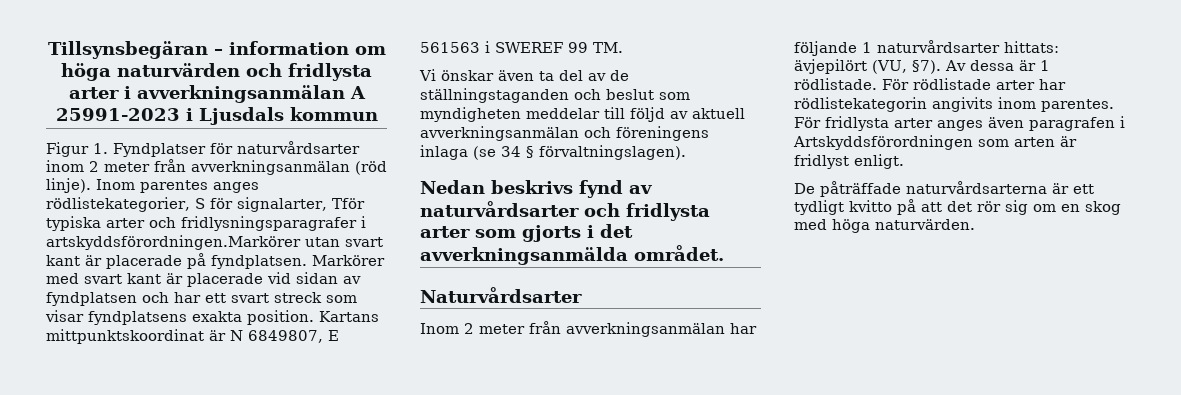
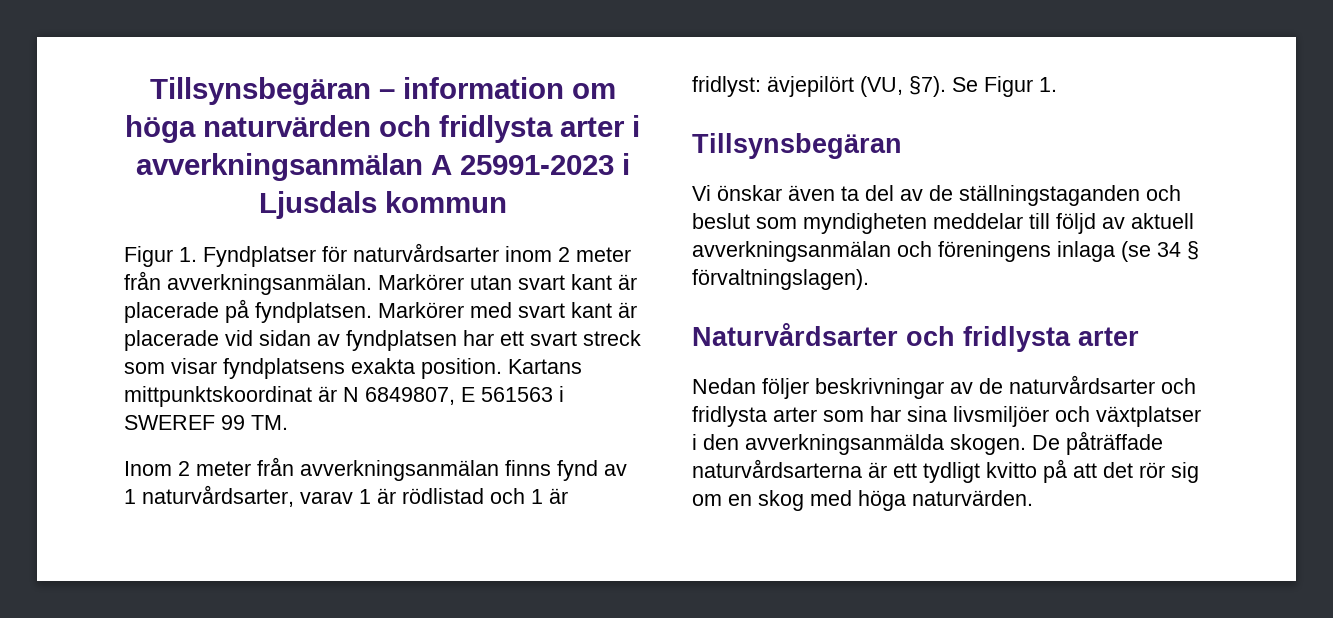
- Figur 1. Fyndplatser för naturvårdsarter inom 2 meter från avverkningsanmälan (röd linje). Inom parentes anges rödlistekategorier, S för signalarter, Tför typiska arter och fridlysningsparagrafer i artskyddsförordningen.Markörer utan svart kant är placerade på fyndplatsen.
+ Figur 1. Fyndplatser för naturvårdsarter inom 2 meter från avverkningsanmälan. Markörer utan svart kant är placerade på fyndplatsen.
- Markörer med svart kant är placerade vid sidan av fyndplatsen och har ett svart streck som visar fyndplatsens exakta position.
+ Markörer med svart kant är placerade vid sidan av fyndplatsen har ett svart streck som visar fyndplatsens exakta position.
+ Inom 2 meter från avverkningsanmälan finns fynd av 1 naturvårdsarter, varav 1 är rödlistad och 1 är fridlyst: ävjepilört (VU, §7). Se Figur 1.
+ Tillsynsbegäran
- Nedan beskrivs fynd av naturvårdsarter och fridlysta arter som gjorts i det avverkningsanmälda området.
- Naturvårdsarter
- Inom 2 meter från avverkningsanmälan har följande 1 naturvårdsarter hittats: ävjepilört (VU, §7). Av dessa är 1 rödlistade. För rödlistade arter har rödlistekategorin angivits inom parentes. För fridlysta arter anges även paragrafen i Artskyddsförordningen som arten är fridlyst enligt.
- De påträffade naturvårdsarterna är ett tydligt kvitto på att det rör sig om en skog med höga naturvärden.
+ Naturvårdsarter och fridlysta arter
+ Nedan följer beskrivningar av de naturvårdsarter och fridlysta arter som har sina livsmiljöer och växtplatser i den avverkningsanmälda skogen. De påträffade naturvårdsarterna är ett tydligt kvitto på att det rör sig om en skog med höga naturvärden.

